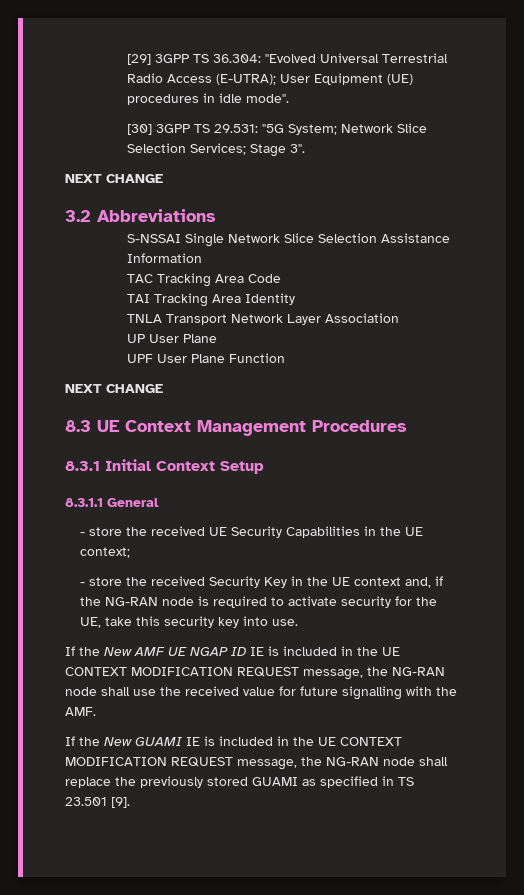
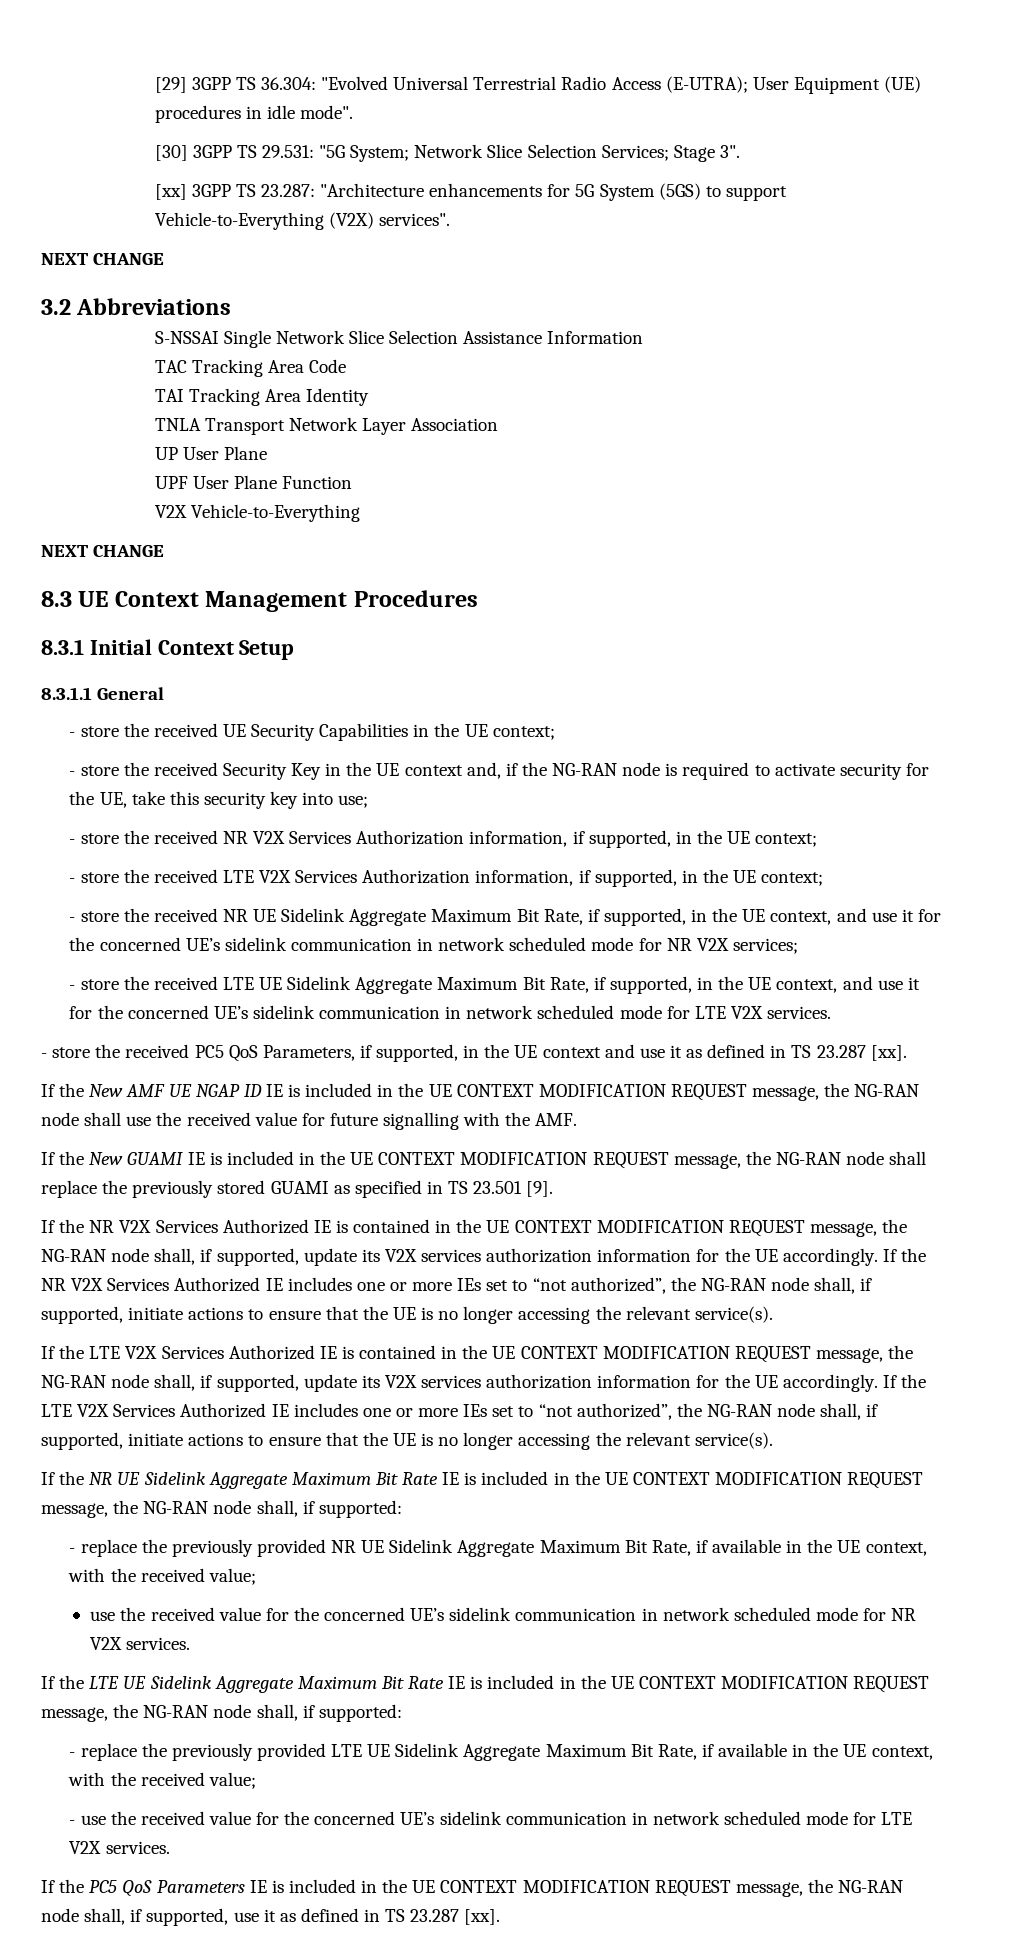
+ [xx] 3GPP TS 23.287: "Architecture enhancements for 5G System (5GS) to support Vehicle-to-Everything (V2X) services".
+ V2X Vehicle-to-Everything
- - store the received Security Key in the UE context and, if the NG-RAN node is required to activate security for the UE, take this security key into use.
+ - store the received Security Key in the UE context and, if the NG-RAN node is required to activate security for the UE, take this security key into use;
+ - store the received NR V2X Services Authorization information, if supported, in the UE context;
+ - store the received LTE V2X Services Authorization information, if supported, in the UE context;
+ - store the received NR UE Sidelink Aggregate Maximum Bit Rate, if supported, in the UE context, and use it for the concerned UE’s sidelink communication in network scheduled mode for NR V2X services;
+ - store the received LTE UE Sidelink Aggregate Maximum Bit Rate, if supported, in the UE context, and use it for the concerned UE’s sidelink communication in network scheduled mode for LTE V2X services.
+ - store the received PC5 QoS Parameters, if supported, in the UE context and use it as defined in TS 23.287 [xx].
+ If the NR V2X Services Authorized IE is contained in the UE CONTEXT MODIFICATION REQUEST message, the NG-RAN node shall, if supported, update its V2X services authorization information for the UE accordingly. If the NR V2X Services Authorized IE includes one or more IEs set to “not authorized”, the NG-RAN node shall, if supported, initiate actions to ensure that the UE is no longer accessing the relevant service(s).
+ If the LTE V2X Services Authorized IE is contained in the UE CONTEXT MODIFICATION REQUEST message, the NG-RAN node shall, if supported, update its V2X services authorization information for the UE accordingly. If the LTE V2X Services Authorized IE includes one or more IEs set to “not authorized”, the NG-RAN node shall, if supported, initiate actions to ensure that the UE is no longer accessing the relevant service(s).
+ If the NR UE Sidelink Aggregate Maximum Bit Rate IE is included in the UE CONTEXT MODIFICATION REQUEST message, the NG-RAN node shall, if supported:
+ - replace the previously provided NR UE Sidelink Aggregate Maximum Bit Rate, if available in the UE context, with the received value;
+ use the received value for the concerned UE’s sidelink communication in network scheduled mode for NR V2X services.
+ If the LTE UE Sidelink Aggregate Maximum Bit Rate IE is included in the UE CONTEXT MODIFICATION REQUEST message, the NG-RAN node shall, if supported:
+ - replace the previously provided LTE UE Sidelink Aggregate Maximum Bit Rate, if available in the UE context, with the received value;
+ - use the received value for the concerned UE’s sidelink communication in network scheduled mode for LTE V2X services.
+ If the PC5 QoS Parameters IE is included in the UE CONTEXT MODIFICATION REQUEST message, the NG-RAN node shall, if supported, use it as defined in TS 23.287 [xx].

